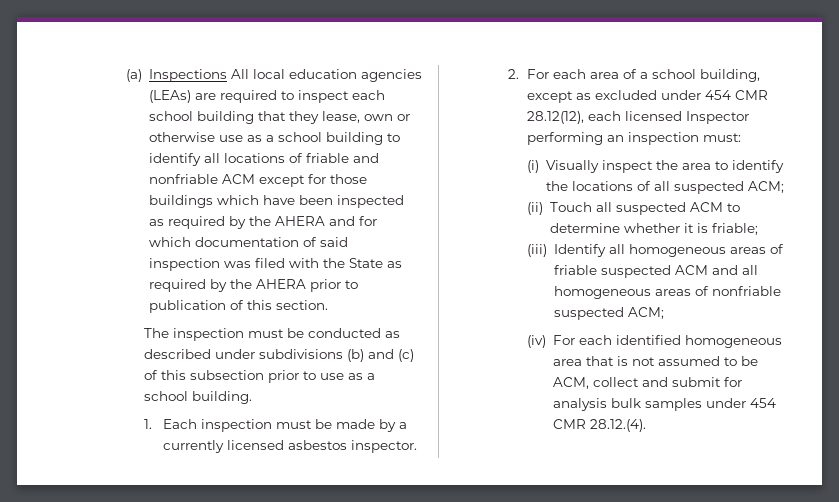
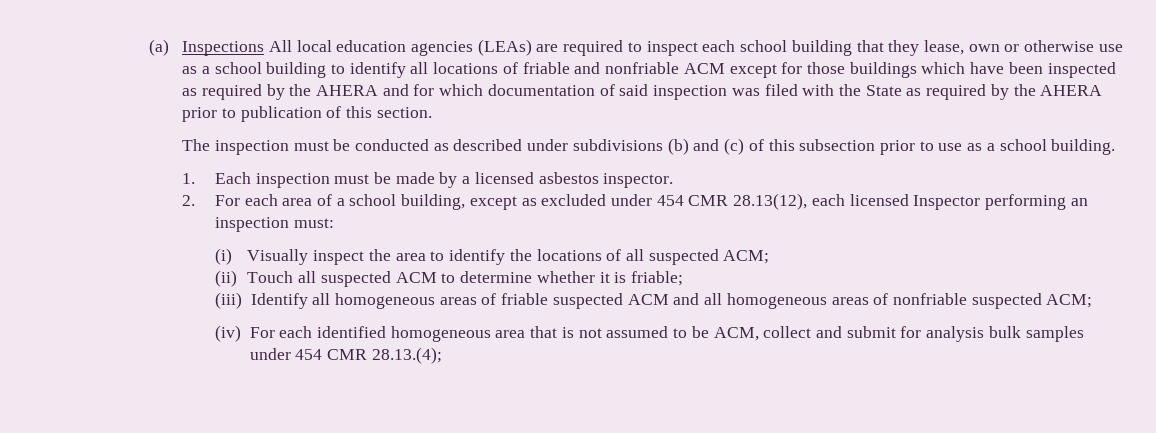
- 1. Each inspection must be made by a currently licensed asbestos inspector.
+ 1. Each inspection must be made by a licensed asbestos inspector.
- 2. For each area of a school building, except as excluded under 454 CMR 28.12(12), each licensed Inspector performing an inspection must:
+ 2. For each area of a school building, except as excluded under 454 CMR 28.13(12), each licensed Inspector performing an inspection must:
- (iv) For each identified homogeneous area that is not assumed to be ACM, collect and submit for analysis bulk samples under 454 CMR 28.12.(4).
+ (iv) For each identified homogeneous area that is not assumed to be ACM, collect and submit for analysis bulk samples under 454 CMR 28.13.(4);

